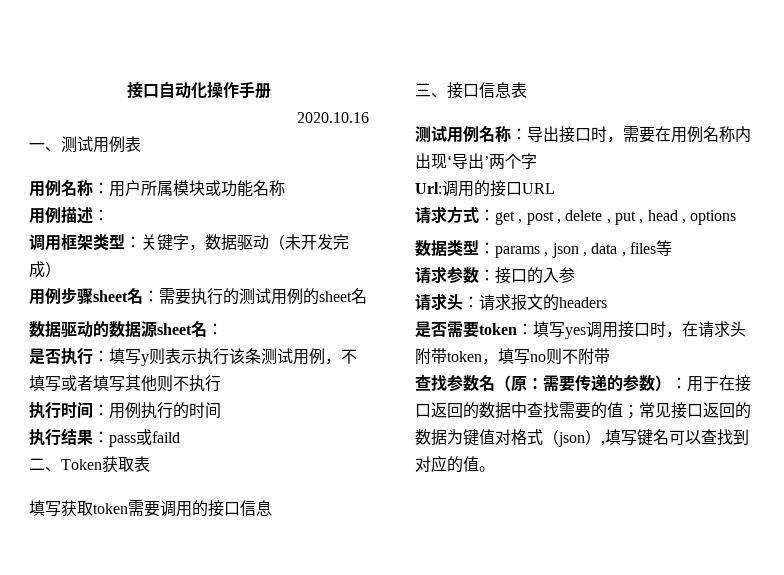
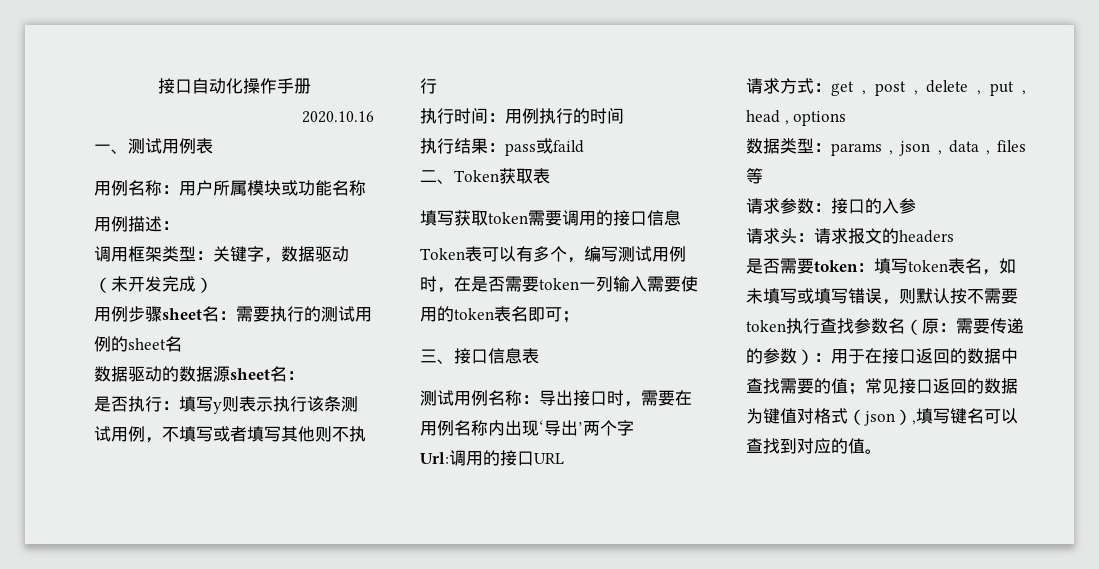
+ Token表可以有多个，编写测试用例时，在是否需要token一列输入需要使用的token表名即可；
- 是否需要token：填写yes调用接口时，在请求头附带token，填写no则不附带
- 查找参数名（原：需要传递的参数）：用于在接口返回的数据中查找需要的值；常见接口返回的数据为键值对格式（json）,填写键名可以查找到对应的值。
+ 是否需要token：填写token表名，如未填写或填写错误，则默认按不需要token执行查找参数名（原：需要传递的参数）：用于在接口返回的数据中查找需要的值；常见接口返回的数据为键值对格式（json）,填写键名可以查找到对应的值。

